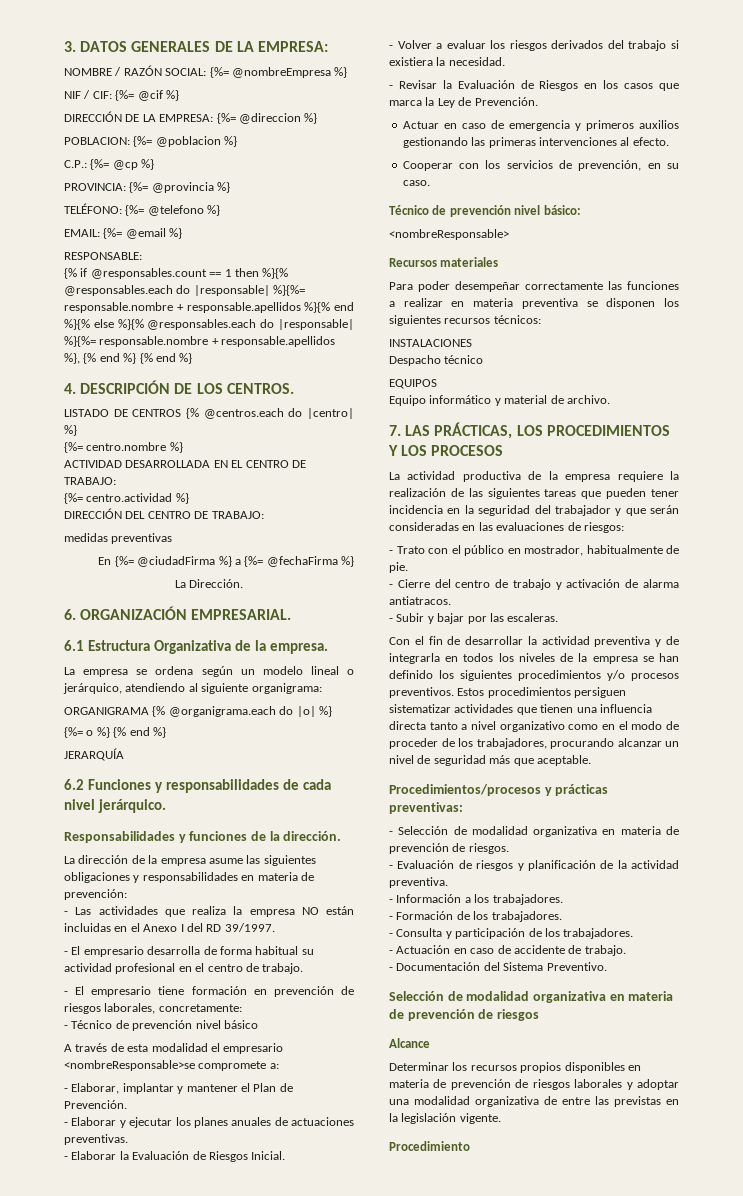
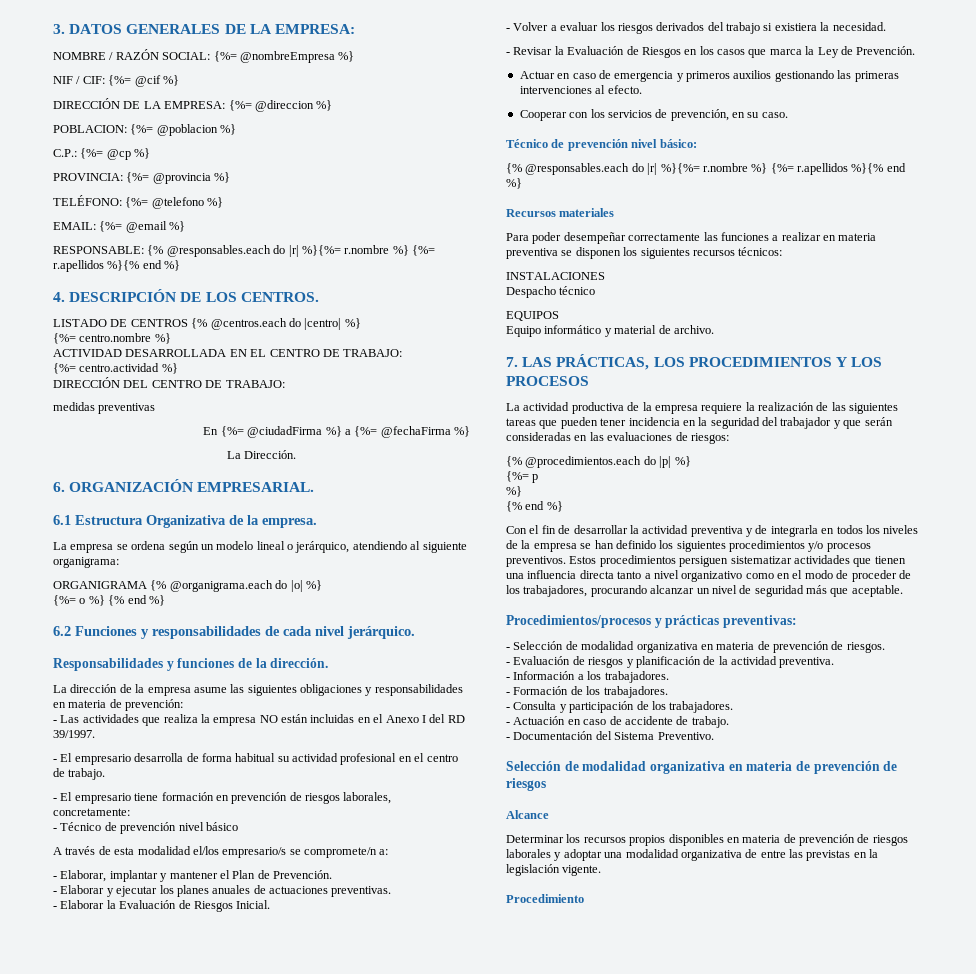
- RESPONSABLE:
- {% if @responsables.count == 1 then %}{% @responsables.each do |responsable| %}{%= responsable.nombre + responsable.apellidos %}{% end %}{% else %}{% @responsables.each do |responsable| %}{%= responsable.nombre + responsable.apellidos %}, {% end %} {% end %}
+ RESPONSABLE: {% @responsables.each do |r| %}{%= r.nombre %} {%= r.apellidos %}{% end %}
- JERARQUÍA
- A través de esta modalidad el empresario <nombreResponsable>se compromete a:
+ A través de esta modalidad el/los empresario/s se compromete/n a:
  Técnico de prevención nivel básico:
- <nombreResponsable>
+ {% @responsables.each do |r| %}{%= r.nombre %} {%= r.apellidos %}{% end %}
- - Trato con el público en mostrador, habitualmente de pie.
- - Cierre del centro de trabajo y activación de alarma antiatracos.
- - Subir y bajar por las escaleras.
+ {% @procedimientos.each do |p| %}
+ {%= p
+ %}
+ {% end %}

